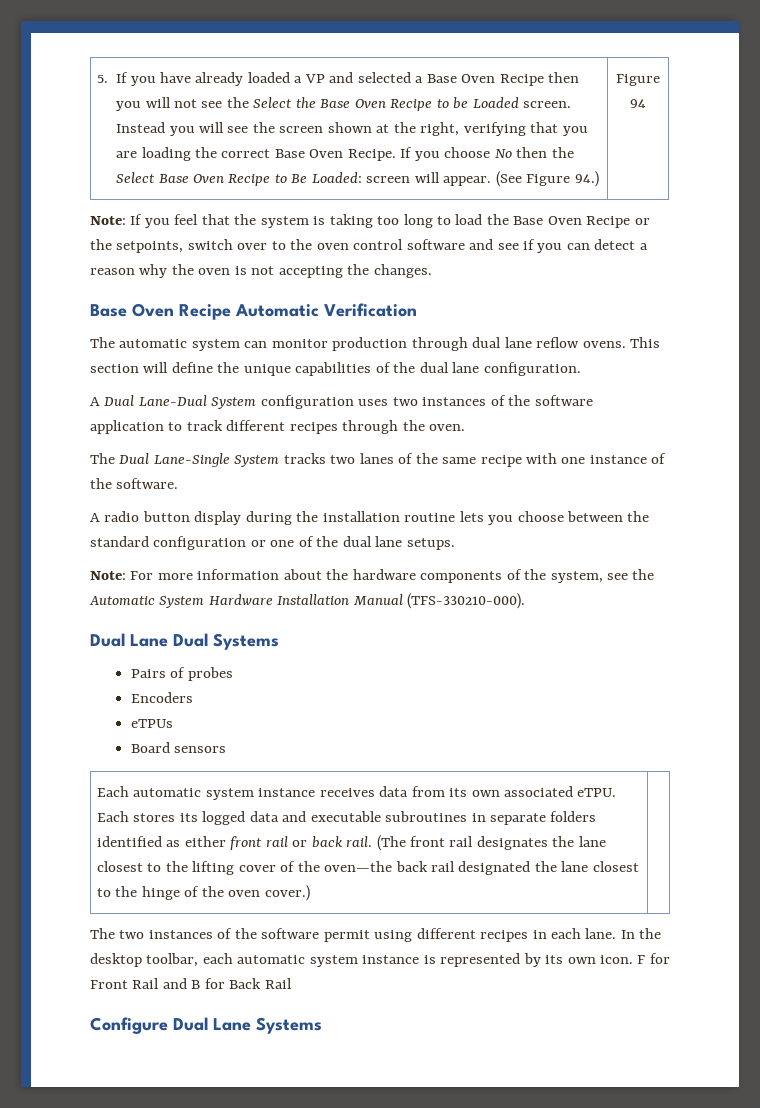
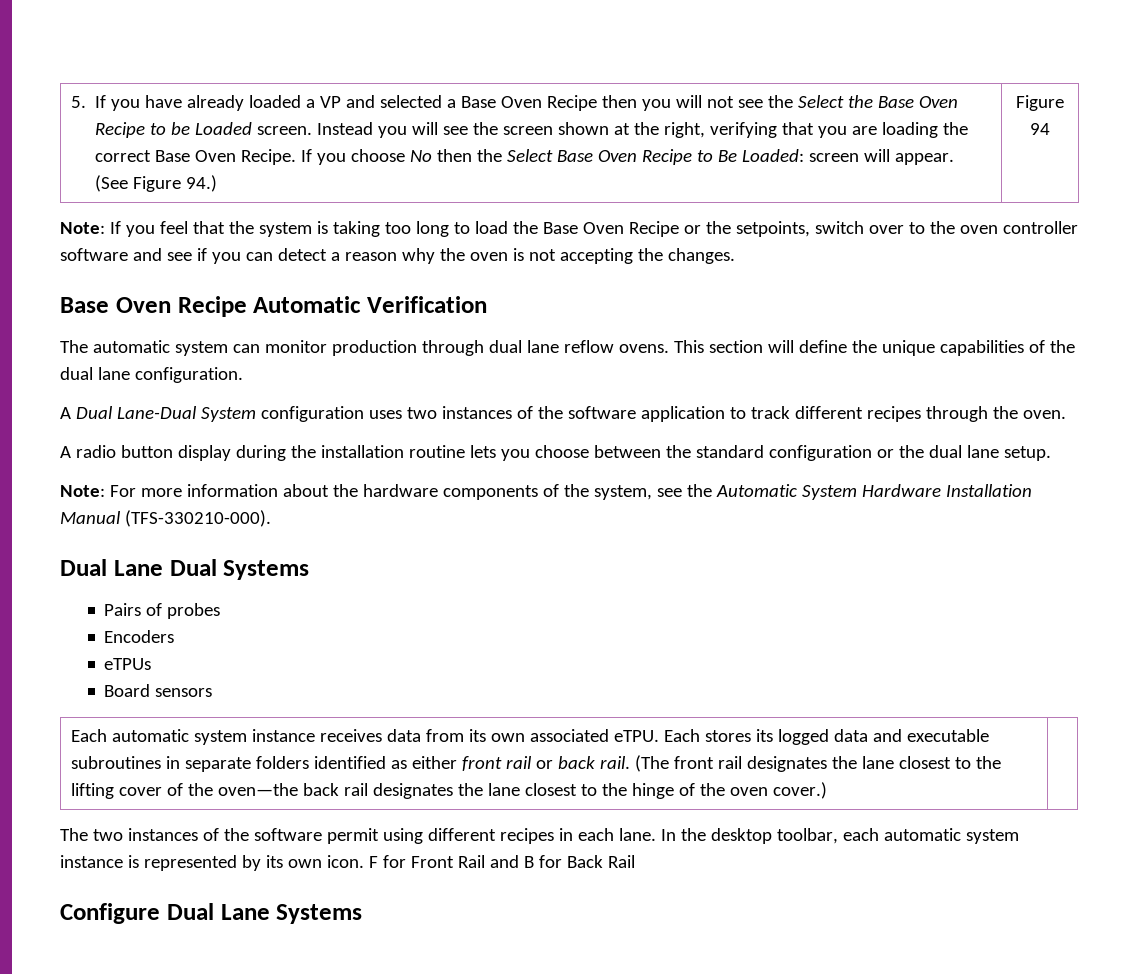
- Note: If you feel that the system is taking too long to load the Base Oven Recipe or the setpoints, switch over to the oven control software and see if you can detect a reason why the oven is not accepting the changes.
+ Note: If you feel that the system is taking too long to load the Base Oven Recipe or the setpoints, switch over to the oven controller software and see if you can detect a reason why the oven is not accepting the changes.
- The Dual Lane-Single System tracks two lanes of the same recipe with one instance of the software.
- A radio button display during the installation routine lets you choose between the standard configuration or one of the dual lane setups.
+ A radio button display during the installation routine lets you choose between the standard configuration or the dual lane setup.
- (The front rail designates the lane closest to the lifting cover of the oven—the back rail designated the lane closest to the hinge of the oven cover.)
+ (The front rail designates the lane closest to the lifting cover of the oven—the back rail designates the lane closest to the hinge of the oven cover.)

